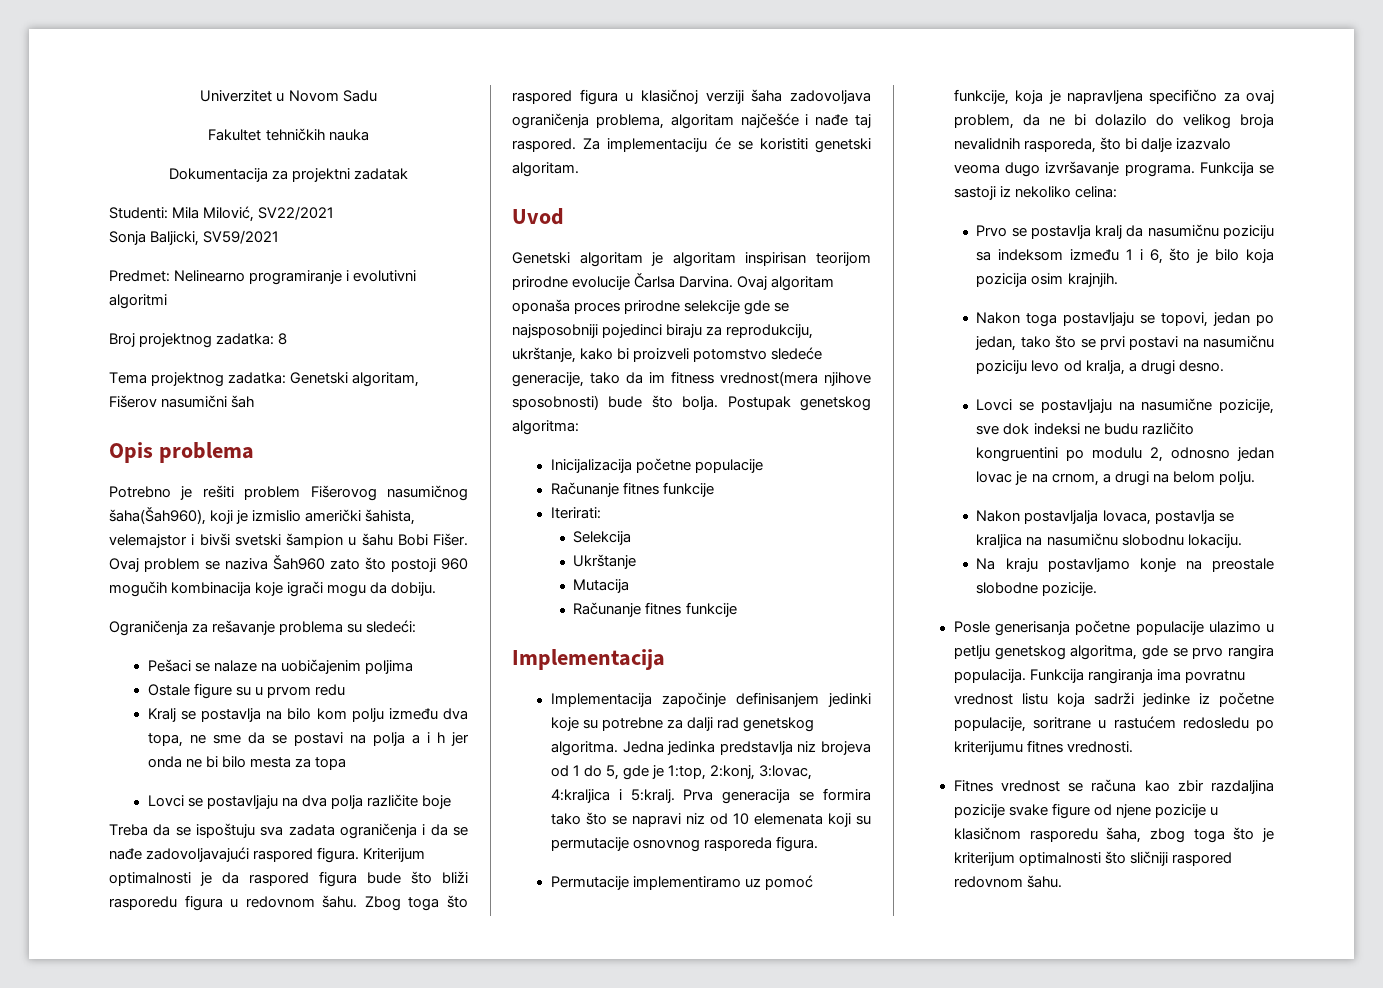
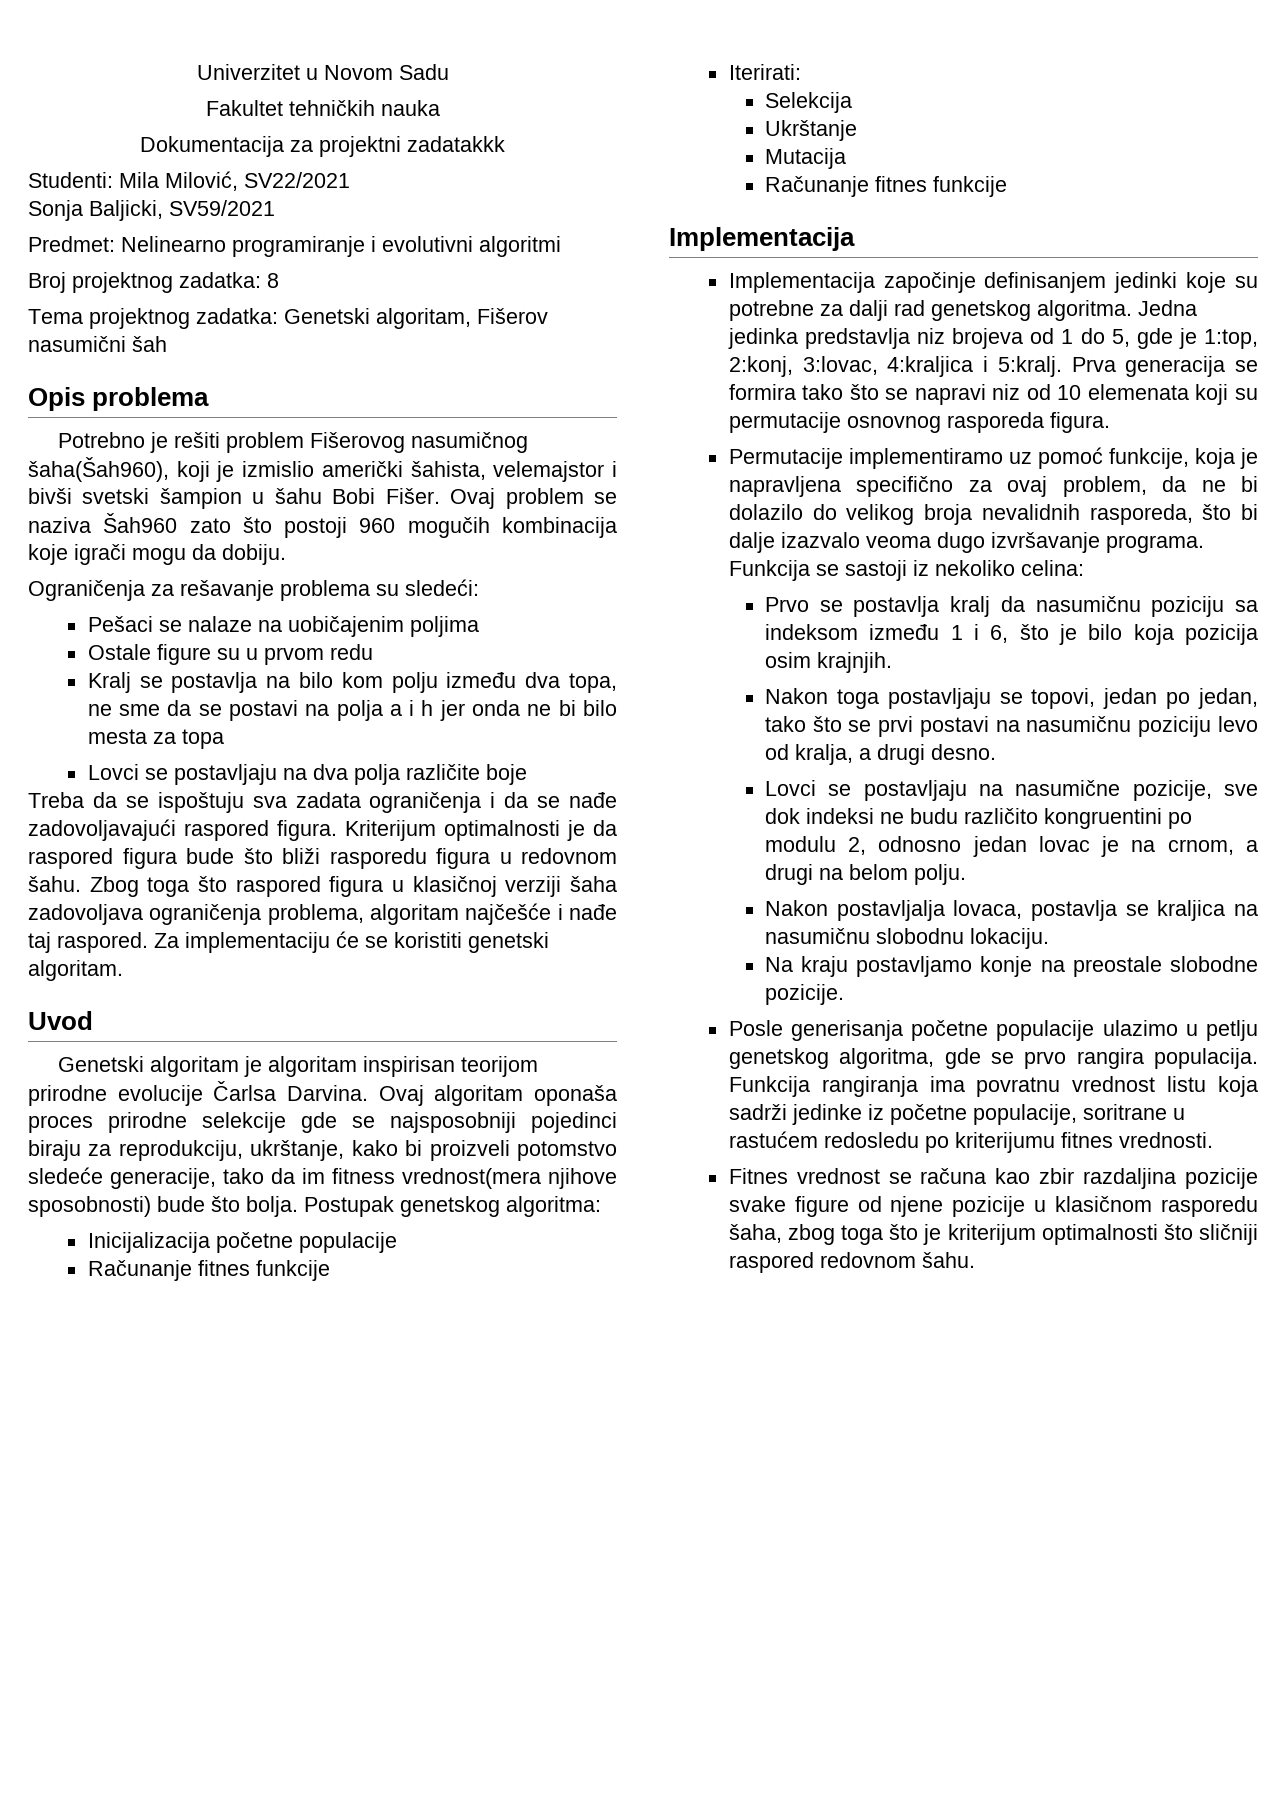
- Dokumentacija za projektni zadatak
+ Dokumentacija za projektni zadatakkk

